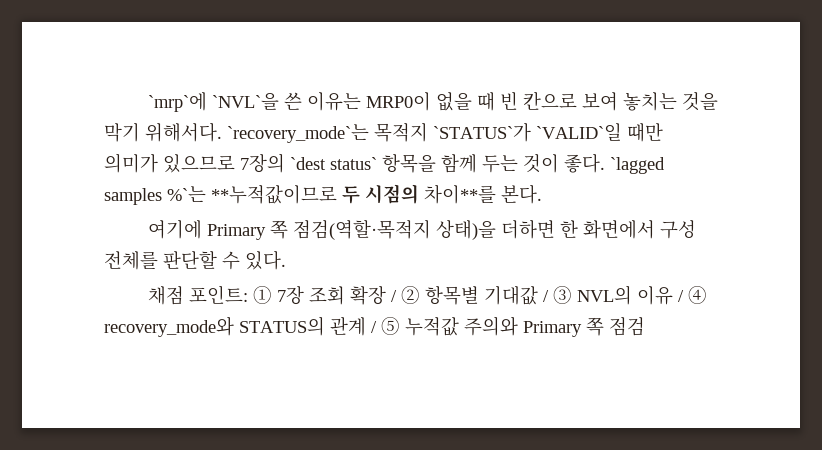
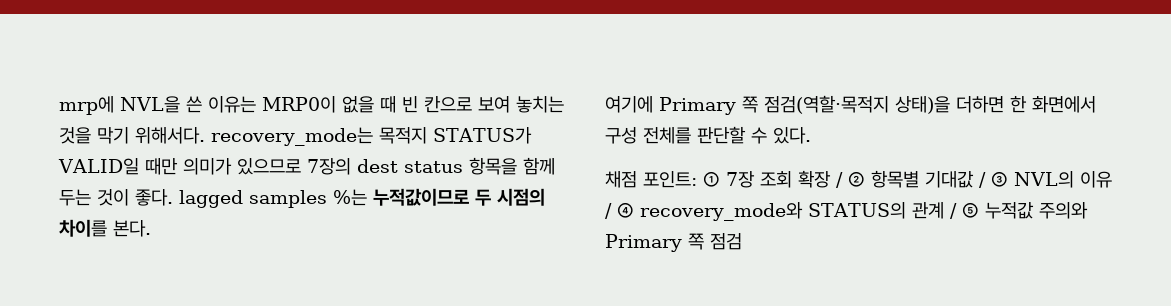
- `mrp`에 `NVL`을 쓴 이유는 MRP0이 없을 때 빈 칸으로 보여 놓치는 것을 막기 위해서다. `recovery_mode`는 목적지 `STATUS`가 `VALID`일 때만 의미가 있으므로 7장의 `dest status` 항목을 함께 두는 것이 좋다. `lagged samples %`는 **누적값이므로 두 시점의 차이**를 본다.
+ mrp에 NVL을 쓴 이유는 MRP0이 없을 때 빈 칸으로 보여 놓치는 것을 막기 위해서다. recovery_mode는 목적지 STATUS가 VALID일 때만 의미가 있으므로 7장의 dest status 항목을 함께 두는 것이 좋다. lagged samples %는 누적값이므로 두 시점의 차이를 본다.

